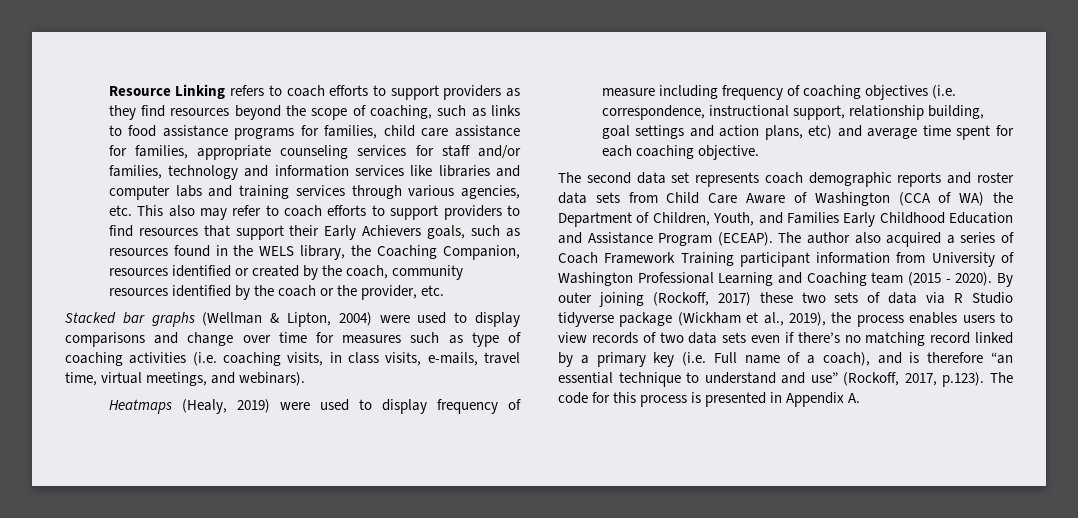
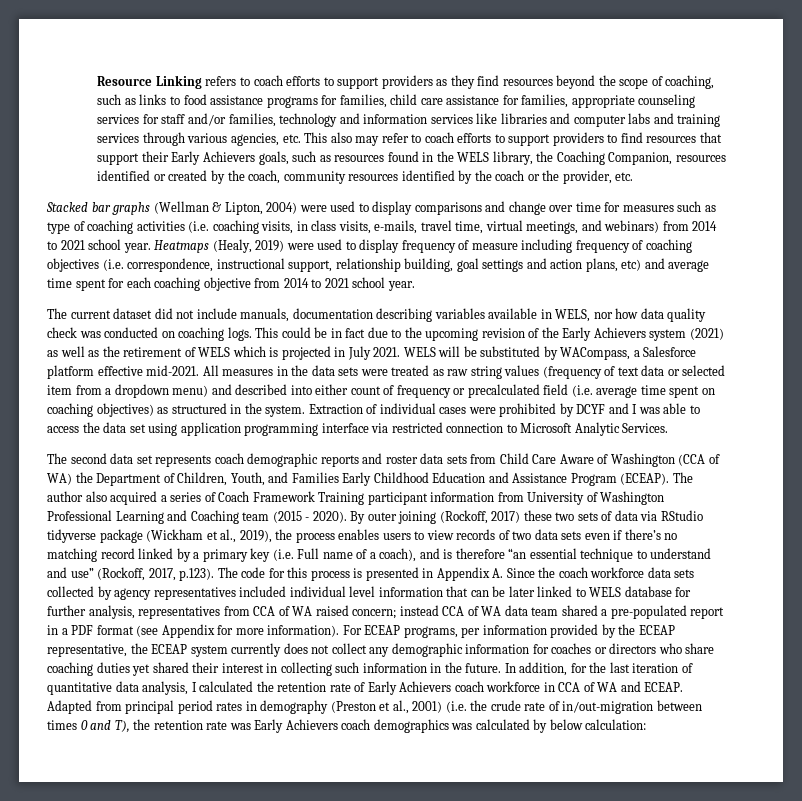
- Stacked bar graphs (Wellman & Lipton, 2004) were used to display comparisons and change over time for measures such as type of coaching activities (i.e. coaching visits, in class visits, e-mails, travel time, virtual meetings, and webinars).
- Heatmaps (Healy, 2019) were used to display frequency of measure including frequency of coaching objectives (i.e. correspondence, instructional support, relationship building, goal settings and action plans, etc) and average time spent for each coaching objective.
+ Stacked bar graphs (Wellman & Lipton, 2004) were used to display comparisons and change over time for measures such as type of coaching activities (i.e. coaching visits, in class visits, e-mails, travel time, virtual meetings, and webinars) from 2014 to 2021 school year. Heatmaps (Healy, 2019) were used to display frequency of measure including frequency of coaching objectives (i.e. correspondence, instructional support, relationship building, goal settings and action plans, etc) and average time spent for each coaching objective from 2014 to 2021 school year.
+ The current dataset did not include manuals, documentation describing variables available in WELS, nor how data quality check was conducted on coaching logs. This could be in fact due to the upcoming revision of the Early Achievers system (2021) as well as the retirement of WELS which is projected in July 2021. WELS will be substituted by WACompass, a Salesforce platform effective mid-2021. All measures in the data sets were treated as raw string values (frequency of text data or selected item from a dropdown menu) and described into either count of frequency or precalculated field (i.e. average time spent on coaching objectives) as structured in the system. Extraction of individual cases were prohibited by DCYF and I was able to access the data set using application programming interface via restricted connection to Microsoft Analytic Services.
- By outer joining (Rockoff, 2017) these two sets of data via R Studio tidyverse package (Wickham et al., 2019), the process enables users to view records of two data sets even if there’s no matching record linked by a primary key (i.e. Full name of a coach), and is therefore “an essential technique to understand and use” (Rockoff, 2017, p.123). The code for this process is presented in Appendix A.
+ By outer joining (Rockoff, 2017) these two sets of data via RStudio tidyverse package (Wickham et al., 2019), the process enables users to view records of two data sets even if there’s no matching record linked by a primary key (i.e. Full name of a coach), and is therefore “an essential technique to understand and use” (Rockoff, 2017, p.123). The code for this process is presented in Appendix A. Since the coach workforce data sets collected by agency representatives included individual level information that can be later linked to WELS database for further analysis, representatives from CCA of WA raised concern; instead CCA of WA data team shared a pre-populated report in a PDF format (see Appendix for more information). For ECEAP programs, per information provided by the ECEAP representative, the ECEAP system currently does not collect any demographic information for coaches or directors who share coaching duties yet shared their interest in collecting such information in the future. In addition, for the last iteration of quantitative data analysis, I calculated the retention rate of Early Achievers coach workforce in CCA of WA and ECEAP. Adapted from principal period rates in demography (Preston et al., 2001) (i.e. the crude rate of in/out-migration between times 0 and T), the retention rate was Early Achievers coach demographics was calculated by below calculation:

